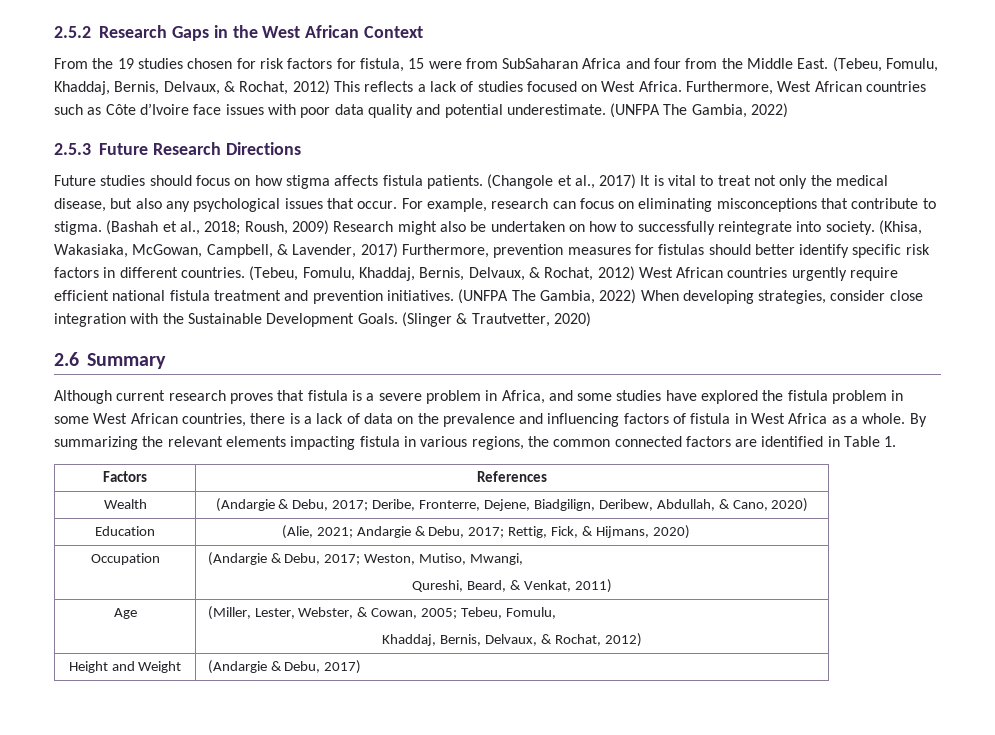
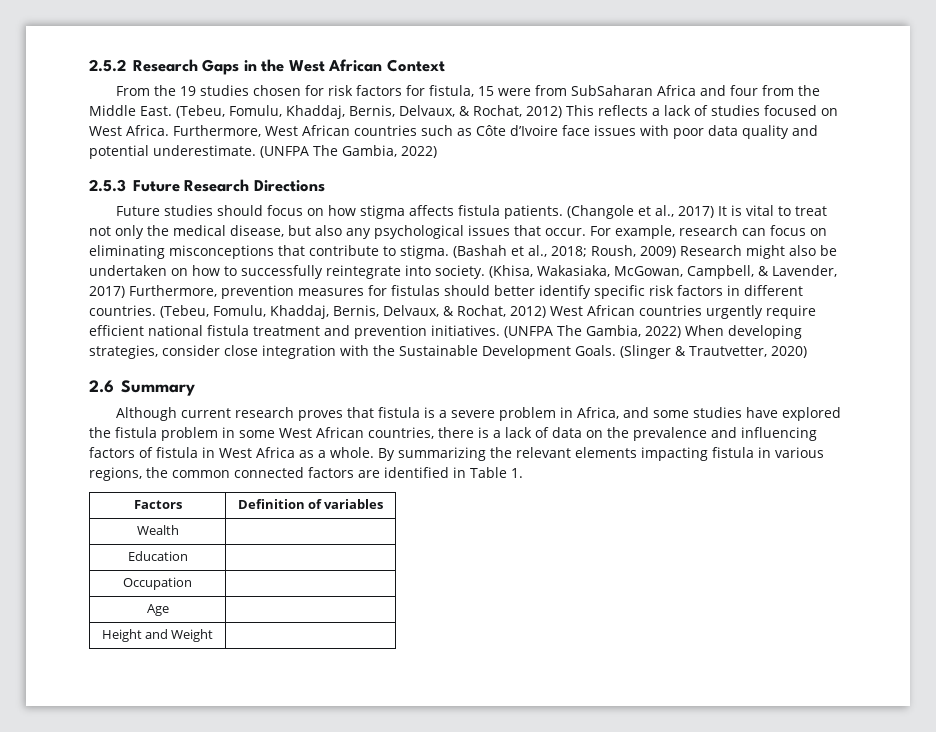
- Factors | References
- Wealth | (Andargie & Debu, 2017; Deribe, Fronterre, Dejene, Biadgilign, Deribew, Abdullah, & Cano, 2020)
- Education | (Alie, 2021; Andargie & Debu, 2017; Rettig, Fick, & Hijmans, 2020)
- Occupation | (Andargie & Debu, 2017; Weston, Mutiso, Mwangi,
- Qureshi, Beard, & Venkat, 2011)
- Age | (Miller, Lester, Webster, & Cowan, 2005; Tebeu, Fomulu,
- Khaddaj, Bernis, Delvaux, & Rochat, 2012)
+ Factors | Definition of variables
+ Wealth |
+ Education |
+ Occupation |
+ Age |
- Height and Weight | (Andargie & Debu, 2017)
+ Height and Weight |

